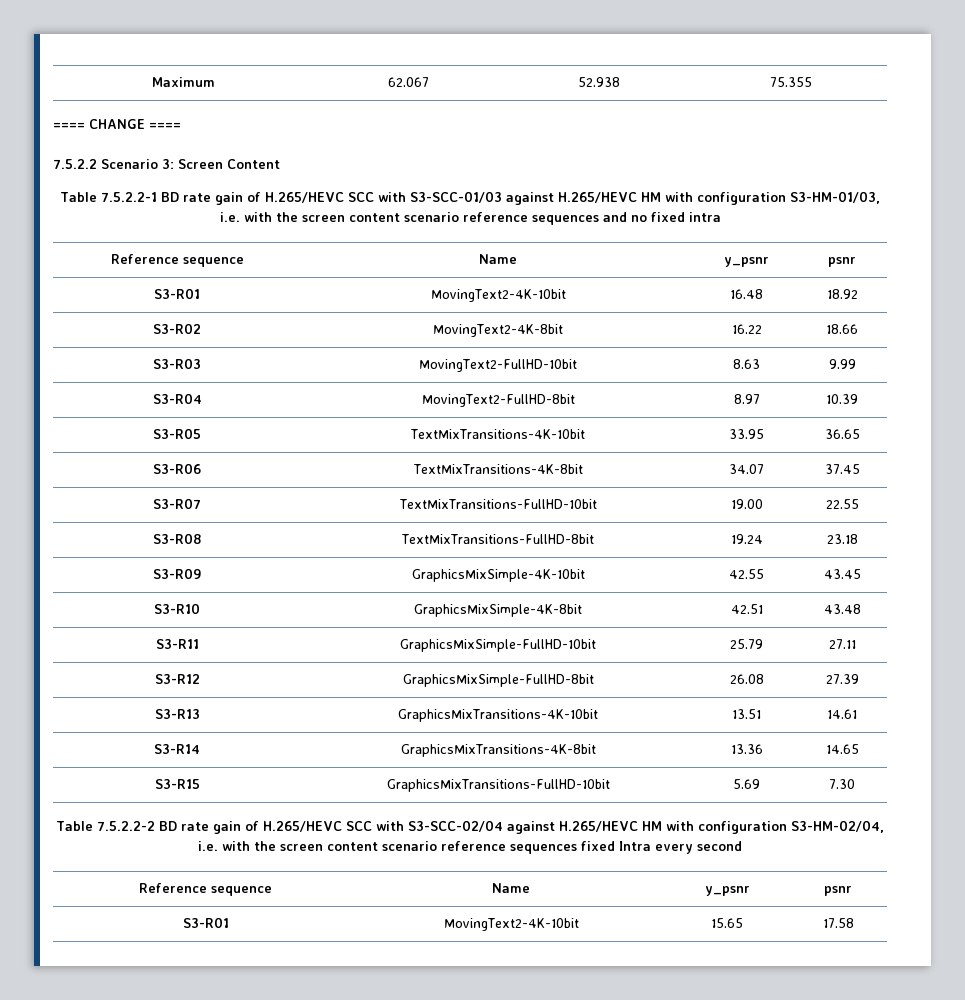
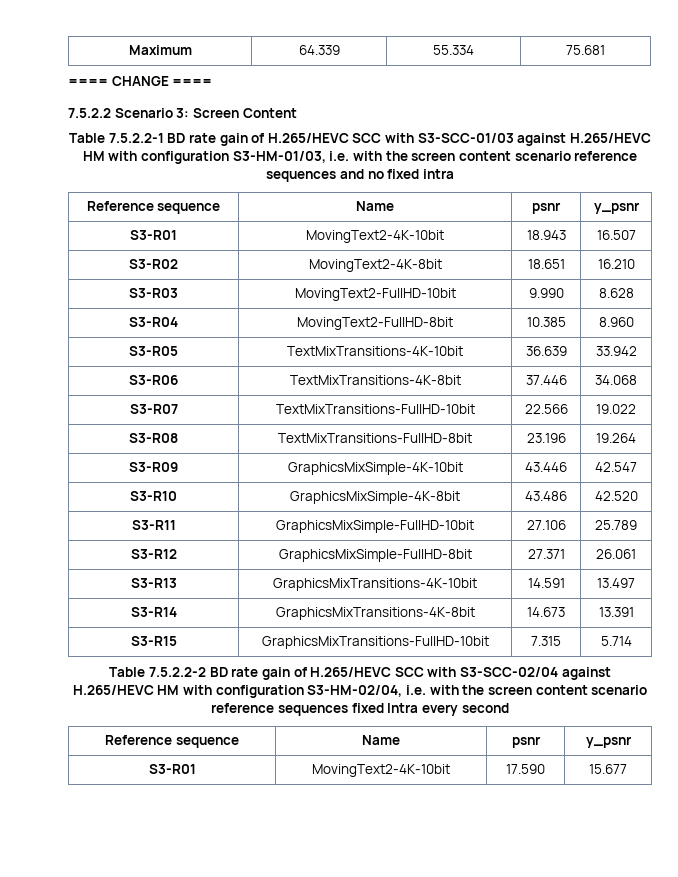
- Maximum | 62.067 | 52.938 | 75.355
+ Maximum | 64.339 | 55.334 | 75.681
  Table 7.5.2.2-1 BD rate gain of H.265/HEVC SCC with S3-SCC-01/03 against H.265/HEVC HM with configuration S3-HM-01/03, i.e. with the screen content scenario reference sequences and no fixed intra
- Reference sequence | Name | y_psnr | psnr
- S3-R01 | MovingText2-4K-10bit | 16.48 | 18.92
+ Reference sequence | Name | psnr | y_psnr
+ S3-R01 | MovingText2-4K-10bit | 18.943 | 16.507
- S3-R02 | MovingText2-4K-8bit | 16.22 | 18.66
+ S3-R02 | MovingText2-4K-8bit | 18.651 | 16.210
- S3-R03 | MovingText2-FullHD-10bit | 8.63 | 9.99
+ S3-R03 | MovingText2-FullHD-10bit | 9.990 | 8.628
- S3-R04 | MovingText2-FullHD-8bit | 8.97 | 10.39
+ S3-R04 | MovingText2-FullHD-8bit | 10.385 | 8.960
- S3-R05 | TextMixTransitions-4K-10bit | 33.95 | 36.65
+ S3-R05 | TextMixTransitions-4K-10bit | 36.639 | 33.942
- S3-R06 | TextMixTransitions-4K-8bit | 34.07 | 37.45
+ S3-R06 | TextMixTransitions-4K-8bit | 37.446 | 34.068
- S3-R07 | TextMixTransitions-FullHD-10bit | 19.00 | 22.55
+ S3-R07 | TextMixTransitions-FullHD-10bit | 22.566 | 19.022
- S3-R08 | TextMixTransitions-FullHD-8bit | 19.24 | 23.18
+ S3-R08 | TextMixTransitions-FullHD-8bit | 23.196 | 19.264
- S3-R09 | GraphicsMixSimple-4K-10bit | 42.55 | 43.45
+ S3-R09 | GraphicsMixSimple-4K-10bit | 43.446 | 42.547
- S3-R10 | GraphicsMixSimple-4K-8bit | 42.51 | 43.48
+ S3-R10 | GraphicsMixSimple-4K-8bit | 43.486 | 42.520
- S3-R11 | GraphicsMixSimple-FullHD-10bit | 25.79 | 27.11
+ S3-R11 | GraphicsMixSimple-FullHD-10bit | 27.106 | 25.789
- S3-R12 | GraphicsMixSimple-FullHD-8bit | 26.08 | 27.39
+ S3-R12 | GraphicsMixSimple-FullHD-8bit | 27.371 | 26.061
- S3-R13 | GraphicsMixTransitions-4K-10bit | 13.51 | 14.61
+ S3-R13 | GraphicsMixTransitions-4K-10bit | 14.591 | 13.497
- S3-R14 | GraphicsMixTransitions-4K-8bit | 13.36 | 14.65
+ S3-R14 | GraphicsMixTransitions-4K-8bit | 14.673 | 13.391
- S3-R15 | GraphicsMixTransitions-FullHD-10bit | 5.69 | 7.30
+ S3-R15 | GraphicsMixTransitions-FullHD-10bit | 7.315 | 5.714
  Table 7.5.2.2-2 BD rate gain of H.265/HEVC SCC with S3-SCC-02/04 against H.265/HEVC HM with configuration S3-HM-02/04, i.e. with the screen content scenario reference sequences fixed Intra every second
- Reference sequence | Name | y_psnr | psnr
- S3-R01 | MovingText2-4K-10bit | 15.65 | 17.58
+ Reference sequence | Name | psnr | y_psnr
+ S3-R01 | MovingText2-4K-10bit | 17.590 | 15.677

